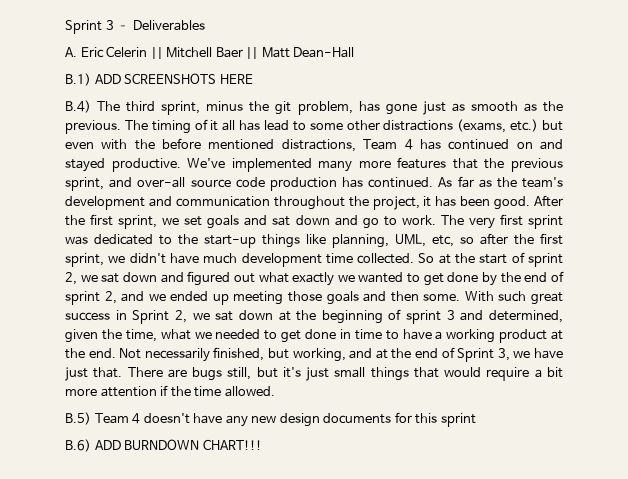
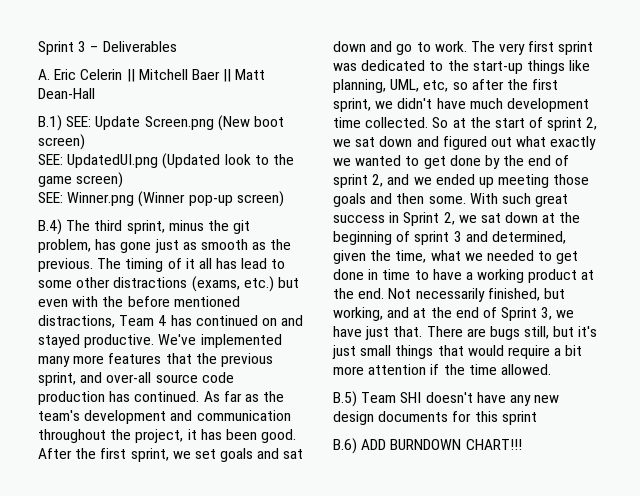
- B.1) ADD SCREENSHOTS HERE
+ B.1) SEE: Update Screen.png (New boot screen)
+ SEE: UpdatedUI.png (Updated look to the game screen)
+ SEE: Winner.png (Winner pop-up screen)
- B.5) Team 4 doesn't have any new design documents for this sprint
+ B.5) Team SHI doesn't have any new design documents for this sprint

